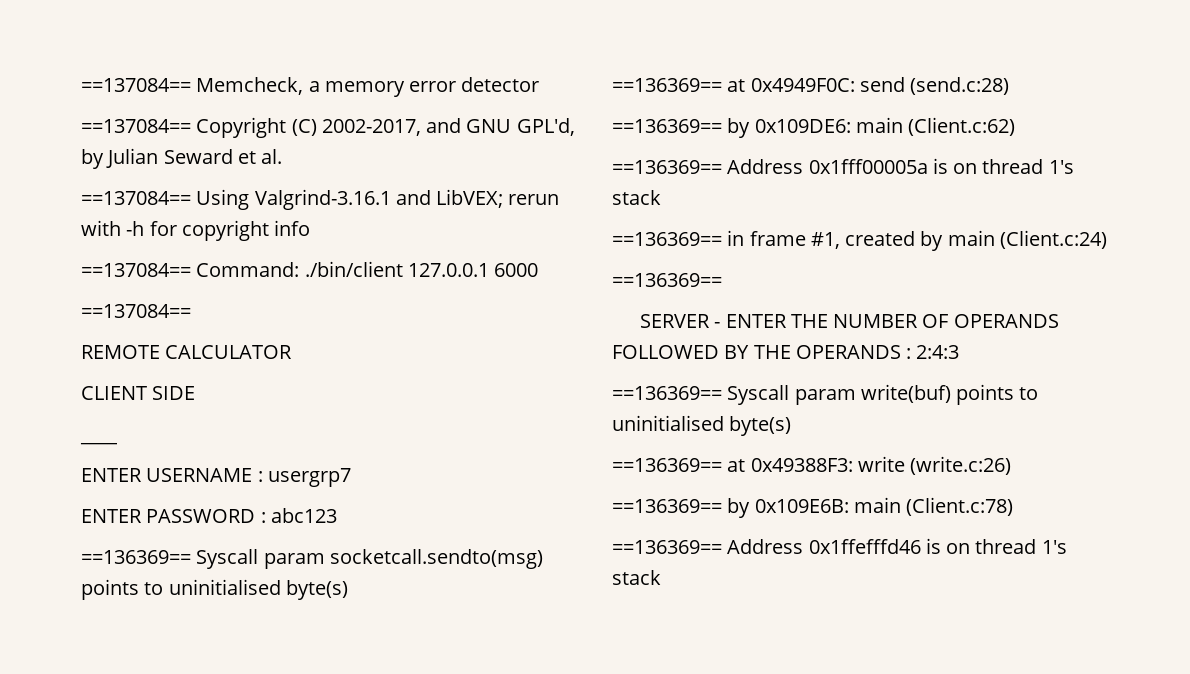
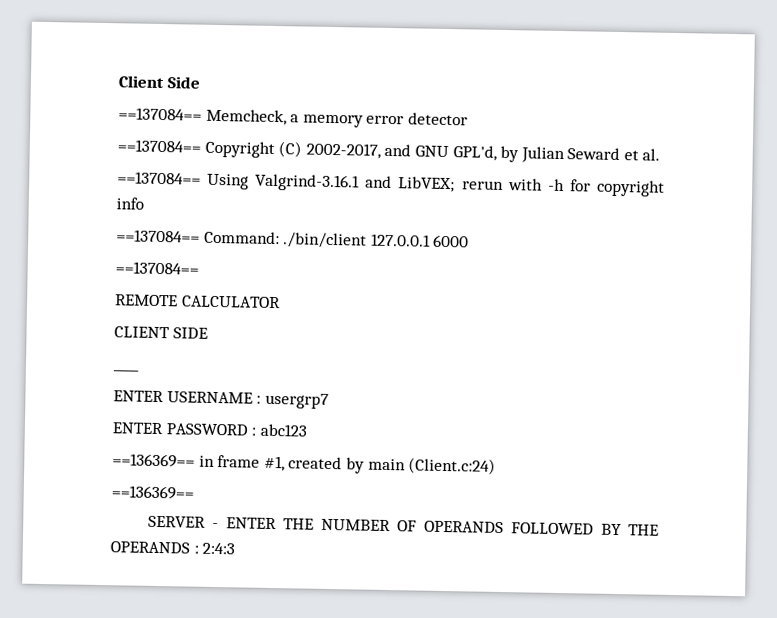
+ Client Side
- ==136369== Syscall param socketcall.sendto(msg) points to uninitialised byte(s)
- ==136369== at 0x4949F0C: send (send.c:28)
- ==136369== by 0x109DE6: main (Client.c:62)
- ==136369== Address 0x1fff00005a is on thread 1's stack
- ==136369== Syscall param write(buf) points to uninitialised byte(s)
- ==136369== at 0x49388F3: write (write.c:26)
- ==136369== by 0x109E6B: main (Client.c:78)
- ==136369== Address 0x1ffefffd46 is on thread 1's stack

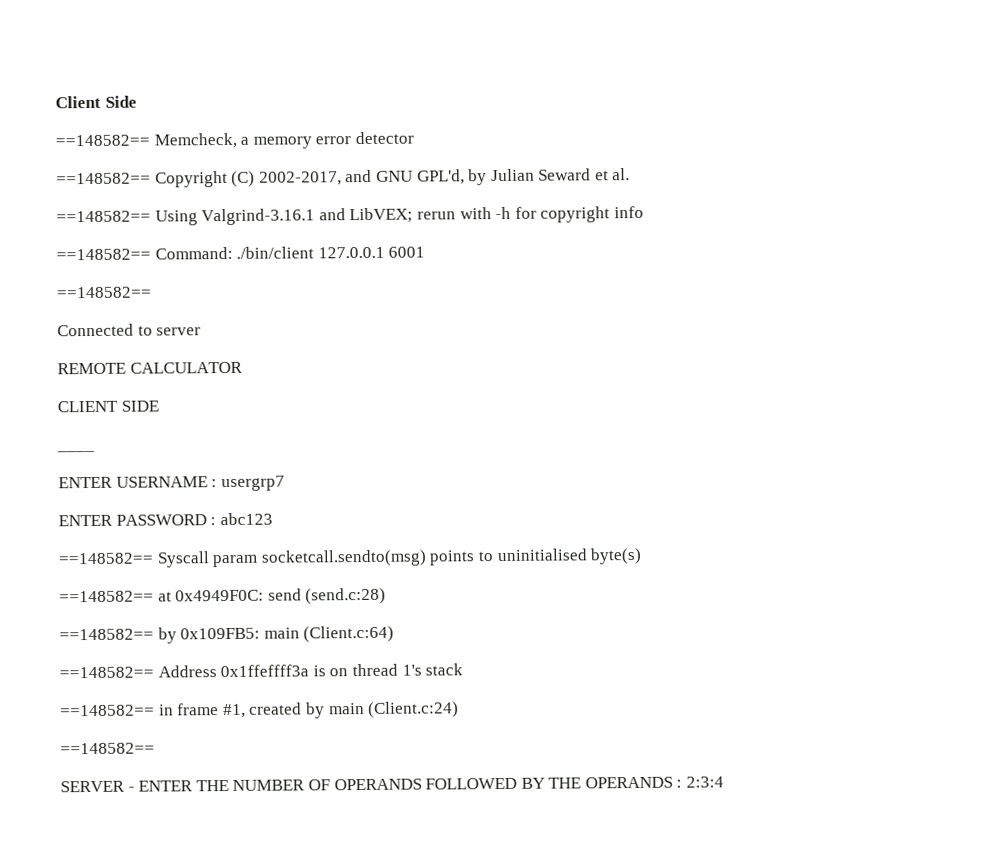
- ==137084== Memcheck, a memory error detector
+ ==148582== Memcheck, a memory error detector
- ==137084== Copyright (C) 2002-2017, and GNU GPL'd, by Julian Seward et al.
+ ==148582== Copyright (C) 2002-2017, and GNU GPL'd, by Julian Seward et al.
- ==137084== Using Valgrind-3.16.1 and LibVEX; rerun with -h for copyright info
+ ==148582== Using Valgrind-3.16.1 and LibVEX; rerun with -h for copyright info
- ==137084== Command: ./bin/client 127.0.0.1 6000
- ==137084==
+ ==148582== Command: ./bin/client 127.0.0.1 6001
+ ==148582==
+ Connected to server
- ==136369== in frame #1, created by main (Client.c:24)
- ==136369==
+ ==148582== Syscall param socketcall.sendto(msg) points to uninitialised byte(s)
+ ==148582== at 0x4949F0C: send (send.c:28)
+ ==148582== by 0x109FB5: main (Client.c:64)
+ ==148582== Address 0x1ffeffff3a is on thread 1's stack
+ ==148582== in frame #1, created by main (Client.c:24)
+ ==148582==
- SERVER - ENTER THE NUMBER OF OPERANDS FOLLOWED BY THE OPERANDS : 2:4:3
+ SERVER - ENTER THE NUMBER OF OPERANDS FOLLOWED BY THE OPERANDS : 2:3:4

